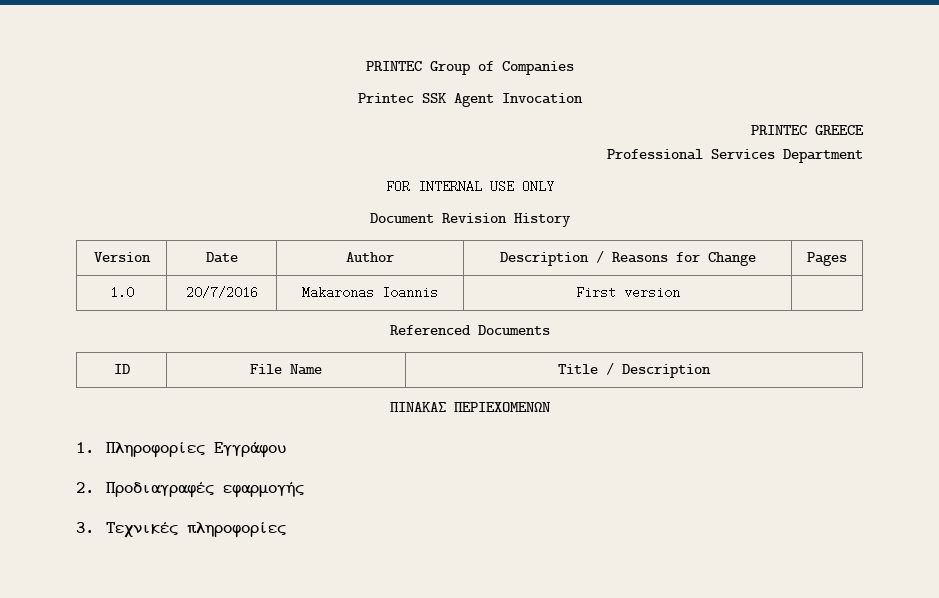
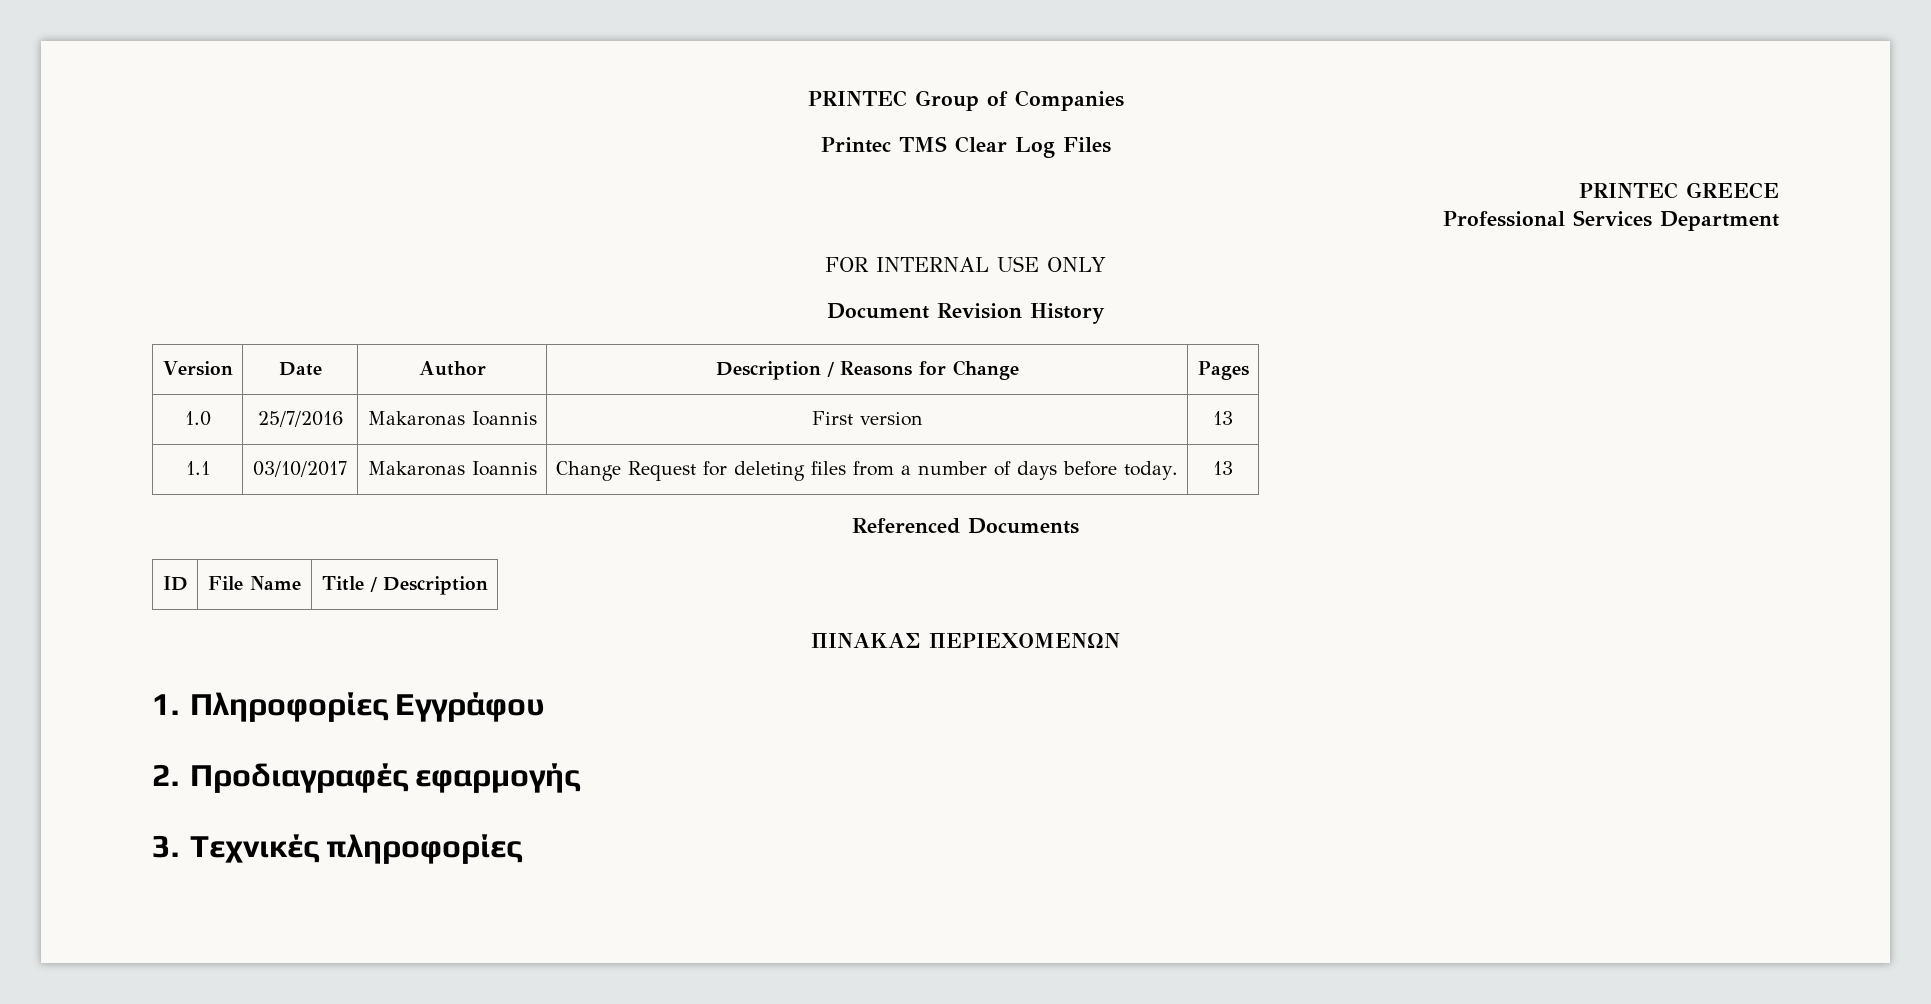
- Printec SSK Agent Invocation
+ Printec TMS Clear Log Files
- 1.0 | 20/7/2016 | Makaronas Ioannis | First version |
+ 1.0 | 25/7/2016 | Makaronas Ioannis | First version | 13
+ 1.1 | 03/10/2017 | Makaronas Ioannis | Change Request for deleting files from a number of days before today. | 13

